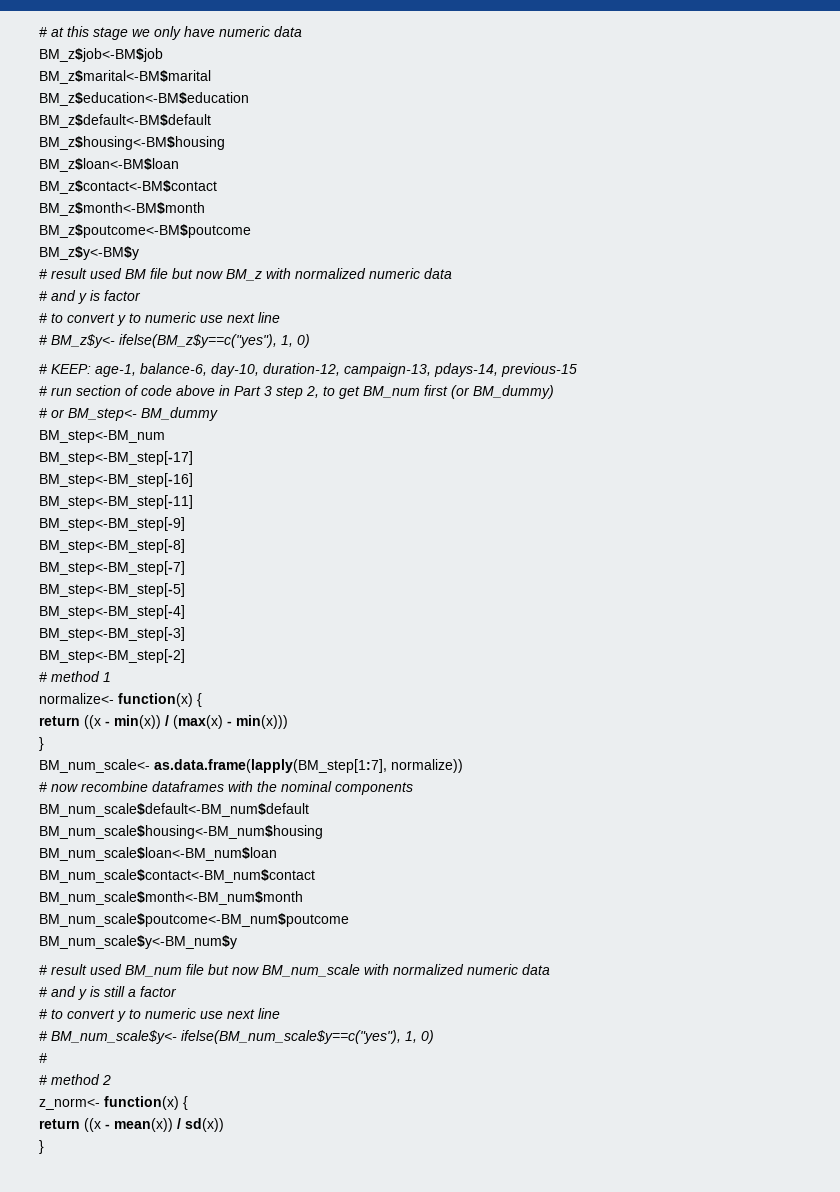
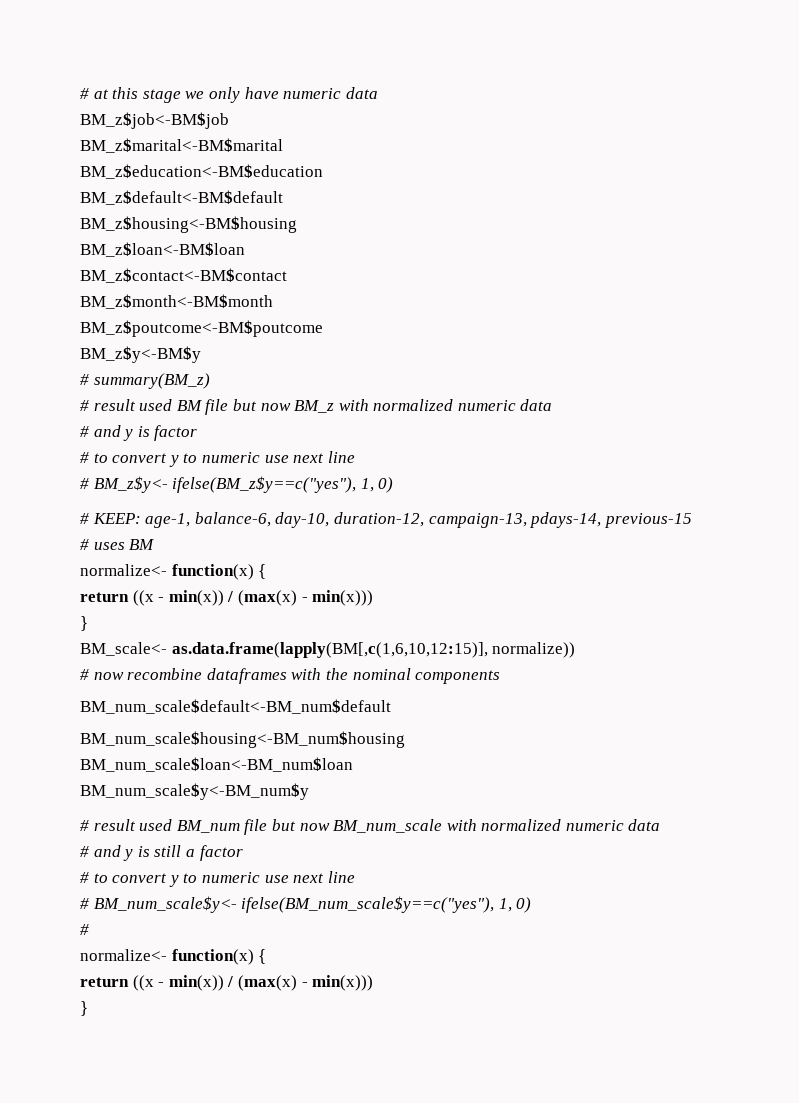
+ # summary(BM_z)
- # run section of code above in Part 3 step 2, to get BM_num first (or BM_dummy)
- # or BM_step<- BM_dummy
- BM_step<-BM_num
- BM_step<-BM_step[-17]
- BM_step<-BM_step[-16]
- BM_step<-BM_step[-11]
- BM_step<-BM_step[-9]
- BM_step<-BM_step[-8]
- BM_step<-BM_step[-7]
- BM_step<-BM_step[-5]
- BM_step<-BM_step[-4]
- BM_step<-BM_step[-3]
- BM_step<-BM_step[-2]
- # method 1
+ # uses BM
- BM_num_scale<- as.data.frame(lapply(BM_step[1:7], normalize))
+ BM_scale<- as.data.frame(lapply(BM[,c(1,6,10,12:15)], normalize))
- BM_num_scale$contact<-BM_num$contact
- BM_num_scale$month<-BM_num$month
- BM_num_scale$poutcome<-BM_num$poutcome
  # BM_num_scale$y<- ifelse(BM_num_scale$y==c("yes"), 1, 0)
  #
- # method 2
- z_norm<- function(x) {
- return ((x - mean(x)) / sd(x))
+ normalize<- function(x) {
+ return ((x - min(x)) / (max(x) - min(x)))

